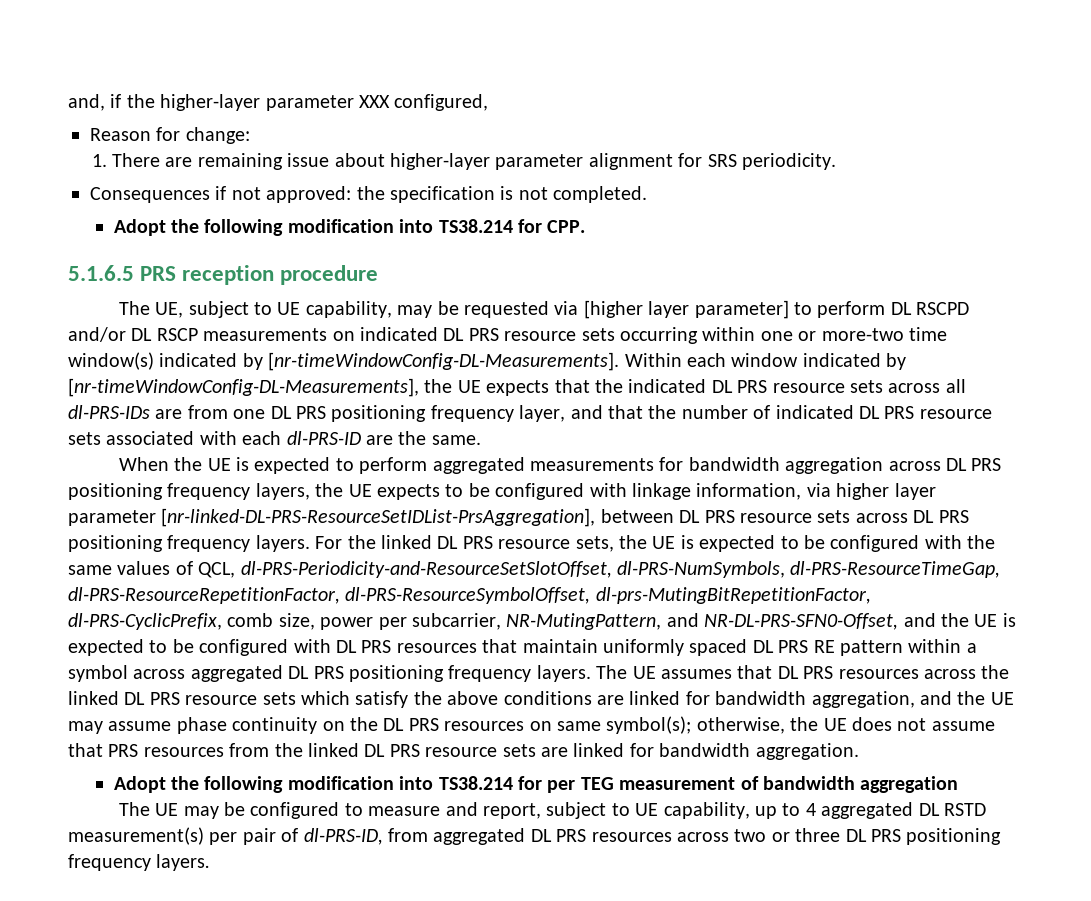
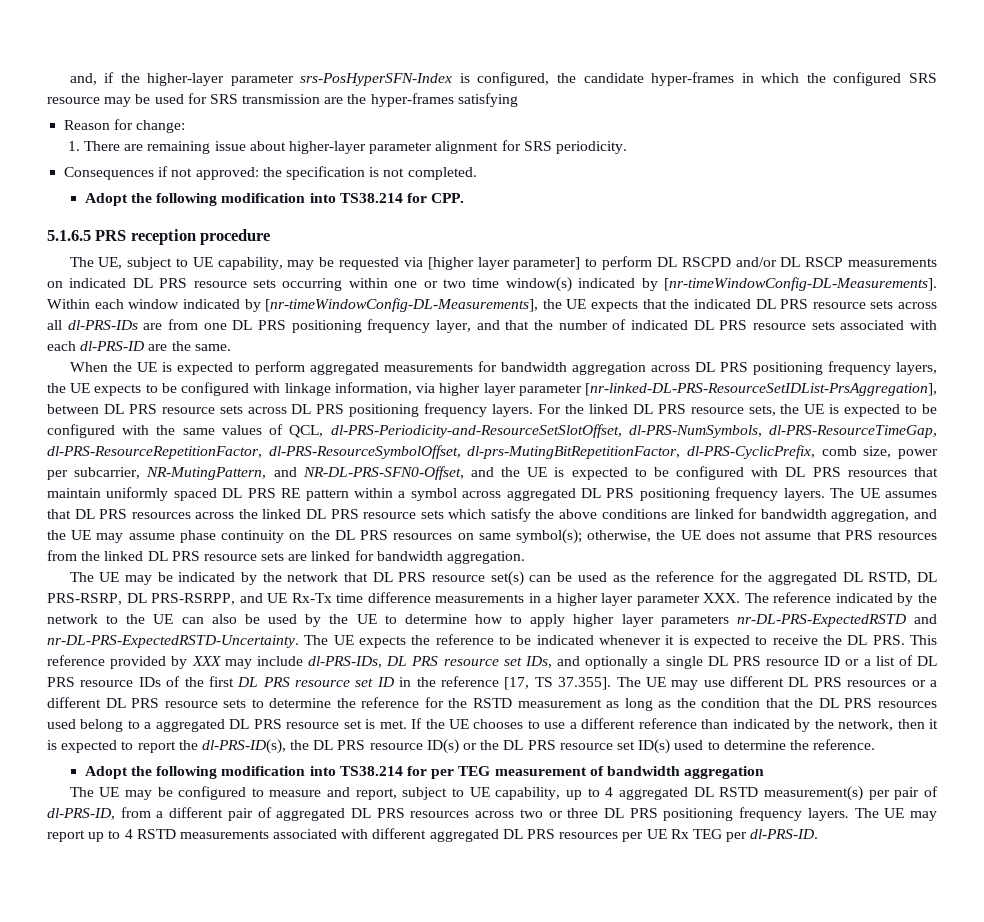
- and, if the higher-layer parameter XXX configured,
+ and, if the higher-layer parameter srs-PosHyperSFN-Index is configured, the candidate hyper-frames in which the configured SRS resource may be used for SRS transmission are the hyper-frames satisfying
- The UE, subject to UE capability, may be requested via [higher layer parameter] to perform DL RSCPD and/or DL RSCP measurements on indicated DL PRS resource sets occurring within one or more-two time window(s) indicated by [nr-timeWindowConfig-DL-Measurements].
+ The UE, subject to UE capability, may be requested via [higher layer parameter] to perform DL RSCPD and/or DL RSCP measurements on indicated DL PRS resource sets occurring within one or two time window(s) indicated by [nr-timeWindowConfig-DL-Measurements].
+ The UE may be indicated by the network that DL PRS resource set(s) can be used as the reference for the aggregated DL RSTD, DL PRS-RSRP, DL PRS-RSRPP, and UE Rx-Tx time difference measurements in a higher layer parameter XXX. The reference indicated by the network to the UE can also be used by the UE to determine how to apply higher layer parameters nr-DL-PRS-ExpectedRSTD and nr-DL-PRS-ExpectedRSTD-Uncertainty. The UE expects the reference to be indicated whenever it is expected to receive the DL PRS. This reference provided by XXX may include dl-PRS-IDs, DL PRS resource set IDs, and optionally a single DL PRS resource ID or a list of DL PRS resource IDs of the first DL PRS resource set ID in the reference [17, TS 37.355]. The UE may use different DL PRS resources or a different DL PRS resource sets to determine the reference for the RSTD measurement as long as the condition that the DL PRS resources used belong to a aggregated DL PRS resource set is met. If the UE chooses to use a different reference than indicated by the network, then it is expected to report the dl-PRS-ID(s), the DL PRS resource ID(s) or the DL PRS resource set ID(s) used to determine the reference.
- The UE may be configured to measure and report, subject to UE capability, up to 4 aggregated DL RSTD measurement(s) per pair of dl-PRS-ID, from aggregated DL PRS resources across two or three DL PRS positioning frequency layers.
+ The UE may be configured to measure and report, subject to UE capability, up to 4 aggregated DL RSTD measurement(s) per pair of dl-PRS-ID, from a different pair of aggregated DL PRS resources across two or three DL PRS positioning frequency layers.
+ The UE may report up to 4 RSTD measurements associated with different aggregated DL PRS resources per UE Rx TEG per dl-PRS-ID.

